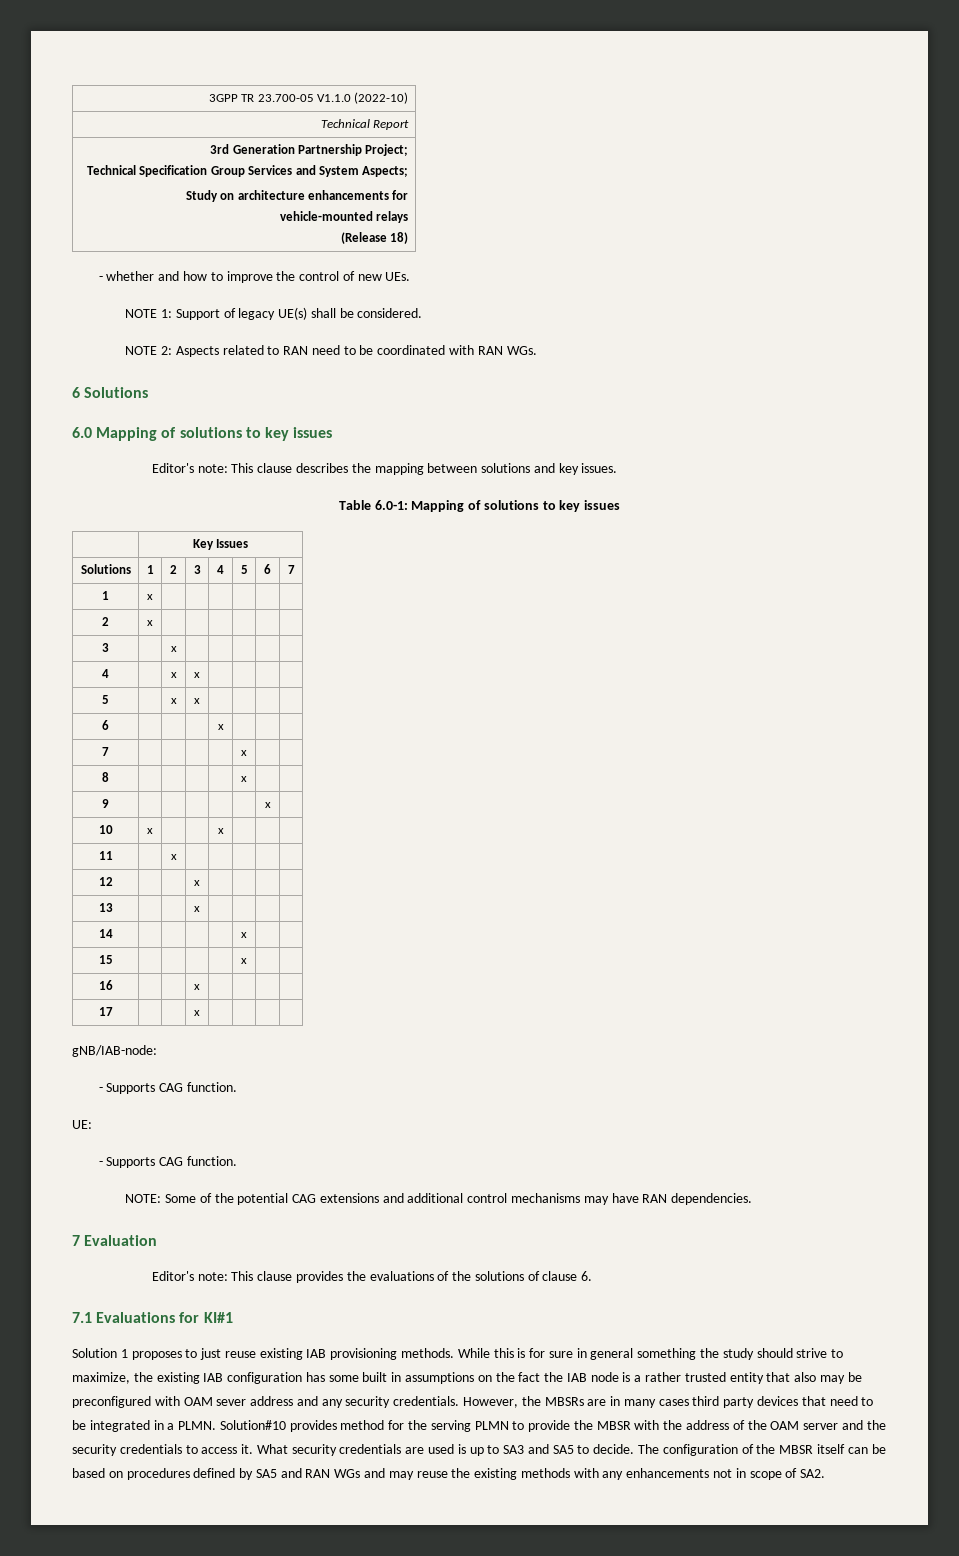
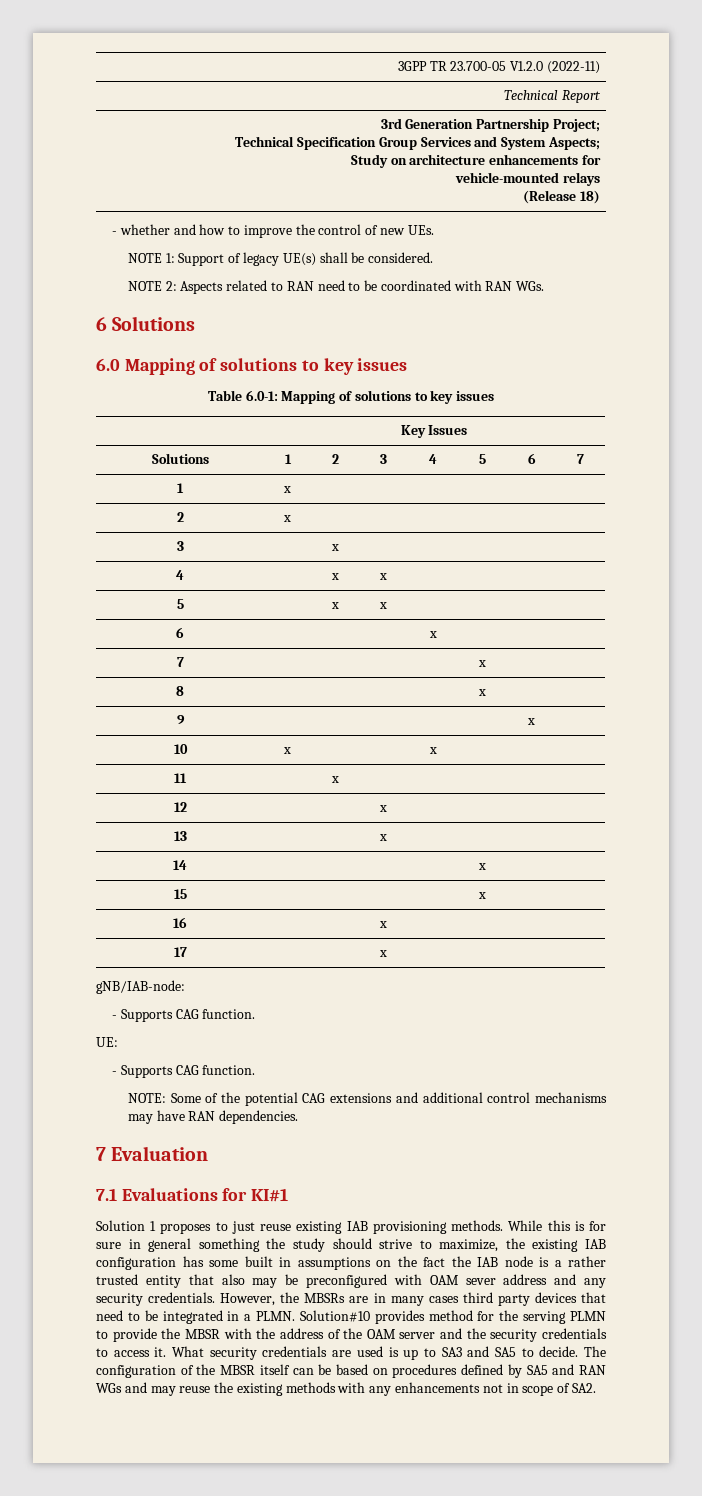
- 3GPP TR 23.700-05 V1.1.0 (2022-10)
+ 3GPP TR 23.700-05 V1.2.0 (2022-11)
- Editor's note: This clause describes the mapping between solutions and key issues.
- Editor's note: This clause provides the evaluations of the solutions of clause 6.

